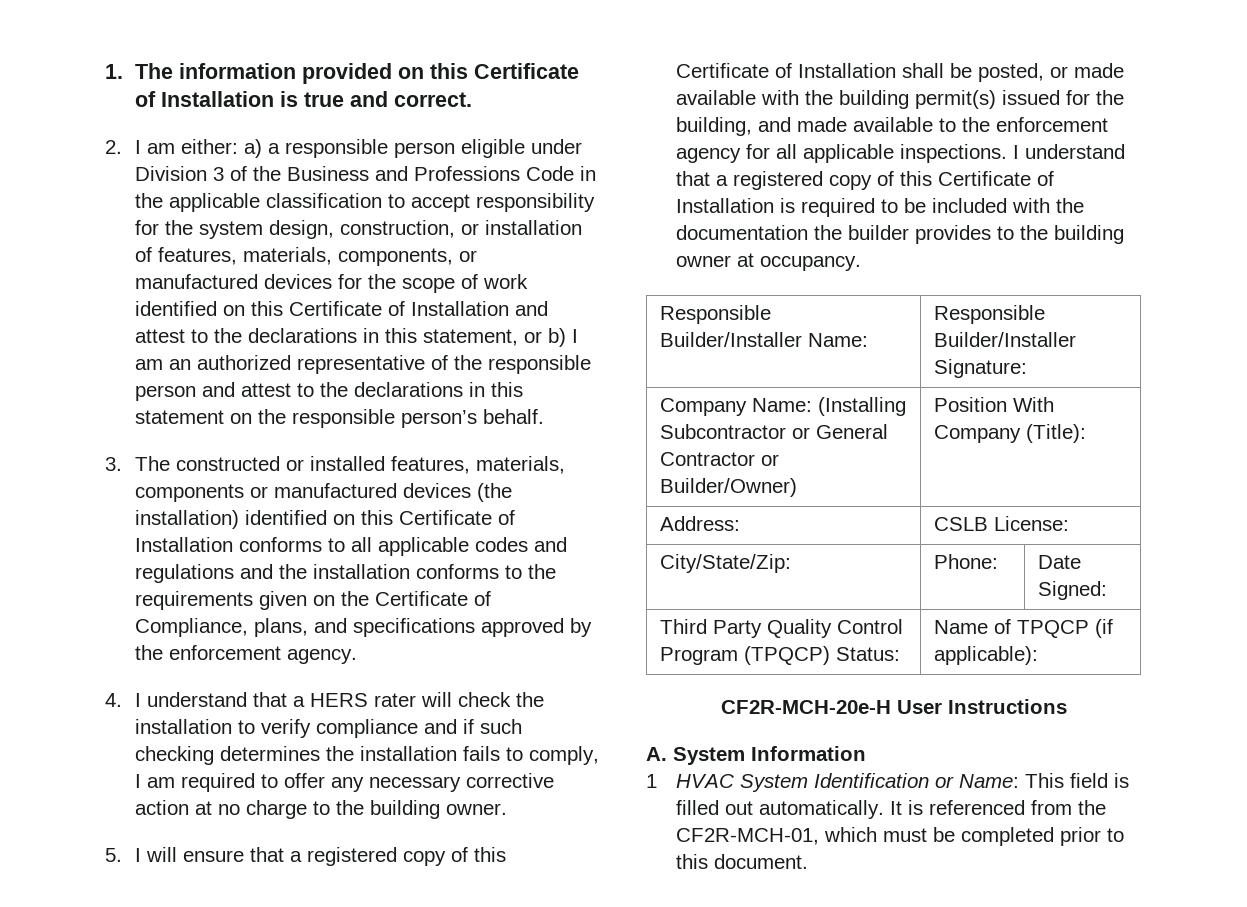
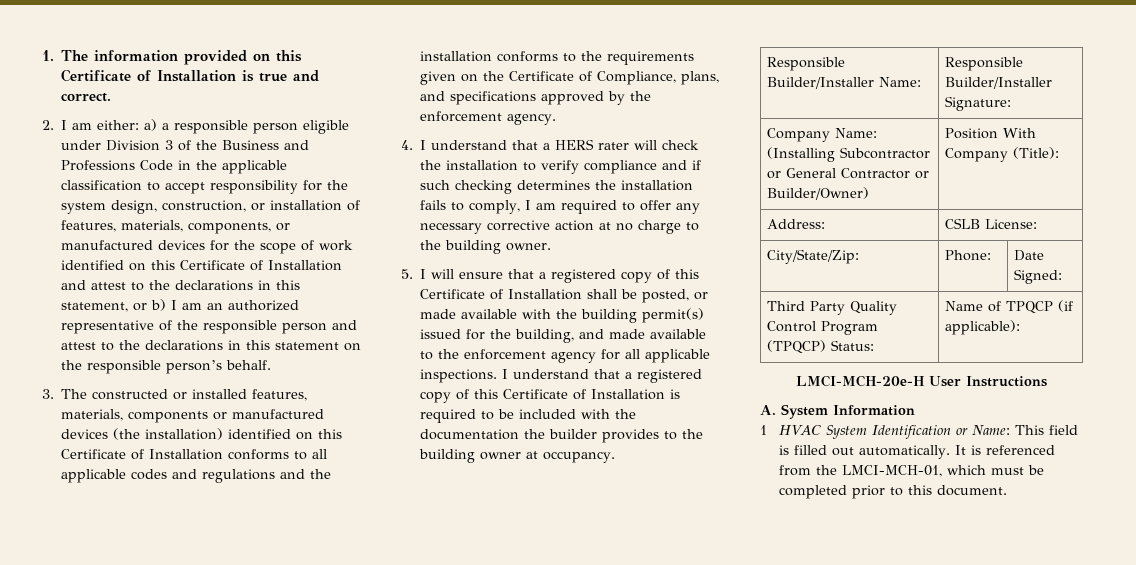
- CF2R-MCH-20e-H User Instructions
+ LMCI-MCH-20e-H User Instructions
- It is referenced from the CF2R-MCH-01, which must be completed prior to this document.
+ It is referenced from the LMCI-MCH-01, which must be completed prior to this document.

